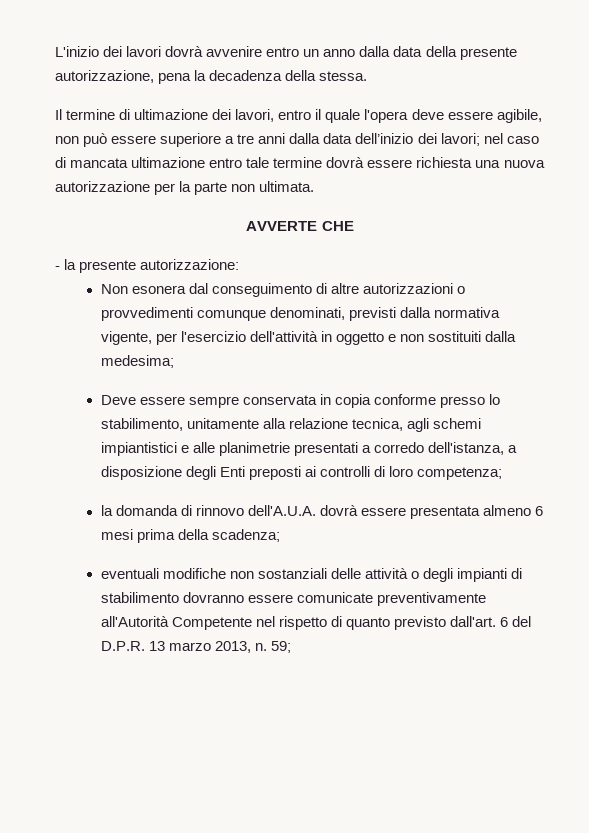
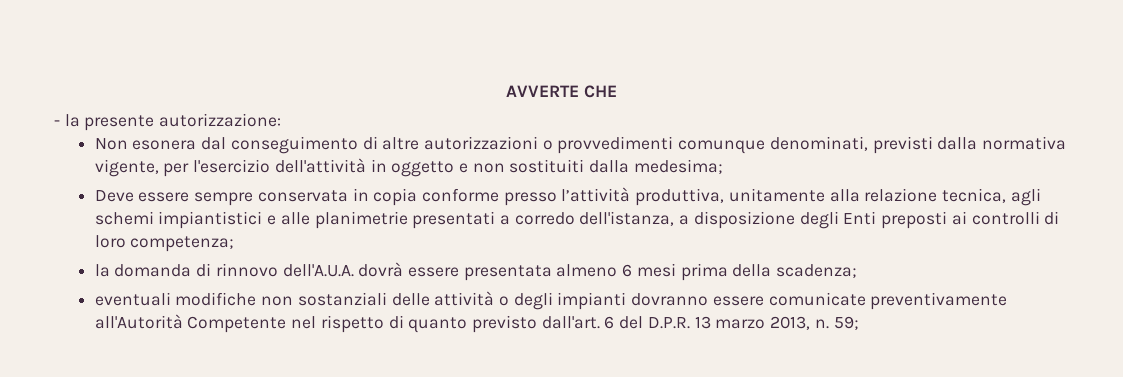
- L'inizio dei lavori dovrà avvenire entro un anno dalla data della presente autorizzazione, pena la decadenza della stessa.
- Il termine di ultimazione dei lavori, entro il quale l'opera deve essere agibile, non può essere superiore a tre anni dalla data dell’inizio dei lavori; nel caso di mancata ultimazione entro tale termine dovrà essere richiesta una nuova autorizzazione per la parte non ultimata.
- Deve essere sempre conservata in copia conforme presso lo stabilimento, unitamente alla relazione tecnica, agli schemi impiantistici e alle planimetrie presentati a corredo dell'istanza, a disposizione degli Enti preposti ai controlli di loro competenza;
+ Deve essere sempre conservata in copia conforme presso l’attività produttiva, unitamente alla relazione tecnica, agli schemi impiantistici e alle planimetrie presentati a corredo dell'istanza, a disposizione degli Enti preposti ai controlli di loro competenza;
- eventuali modifiche non sostanziali delle attività o degli impianti di stabilimento dovranno essere comunicate preventivamente all'Autorità Competente nel rispetto di quanto previsto dall'art.
+ eventuali modifiche non sostanziali delle attività o degli impianti dovranno essere comunicate preventivamente all'Autorità Competente nel rispetto di quanto previsto dall'art.

